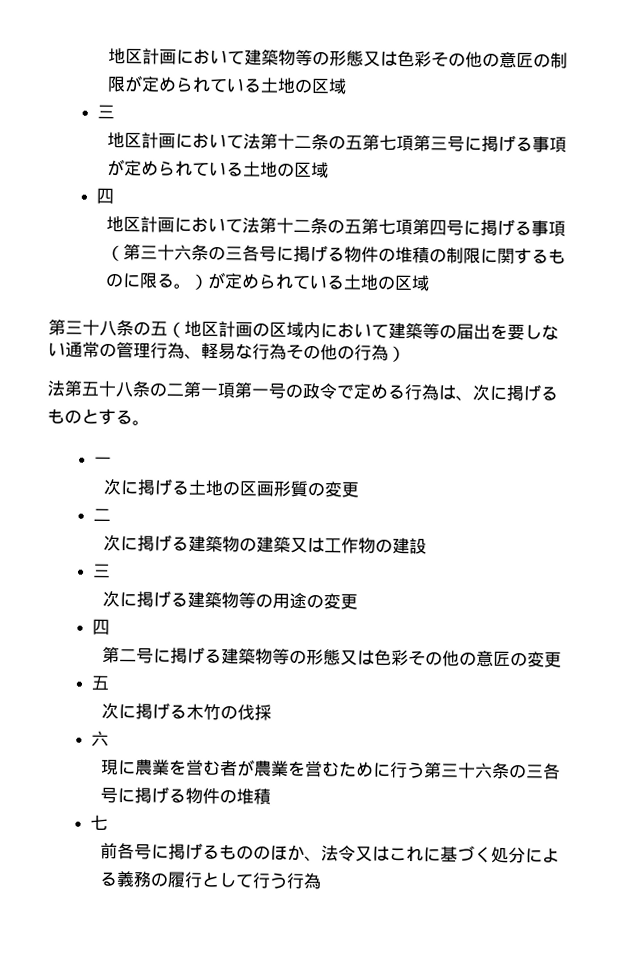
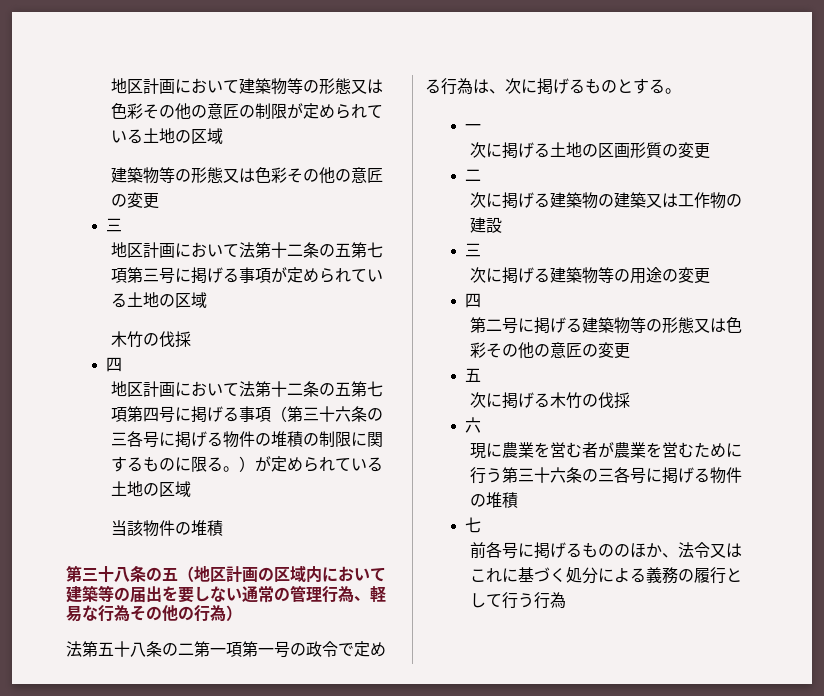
  地区計画において建築物等の形態又は色彩その他の意匠の制限が定められている土地の区域
+ 建築物等の形態又は色彩その他の意匠の変更
  地区計画において法第十二条の五第七項第三号に掲げる事項が定められている土地の区域
+ 木竹の伐採
+ 当該物件の堆積

